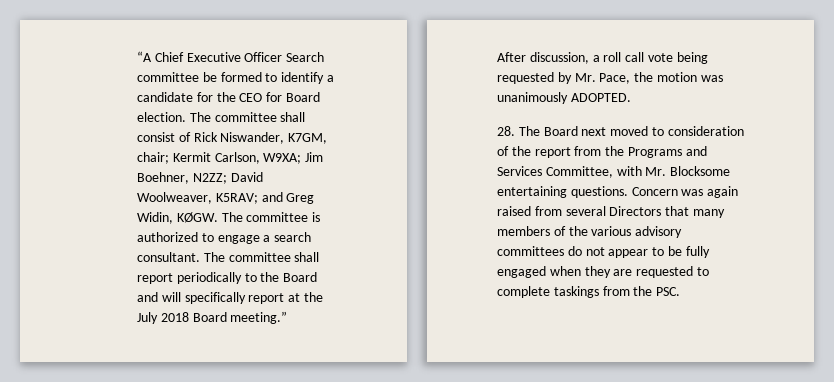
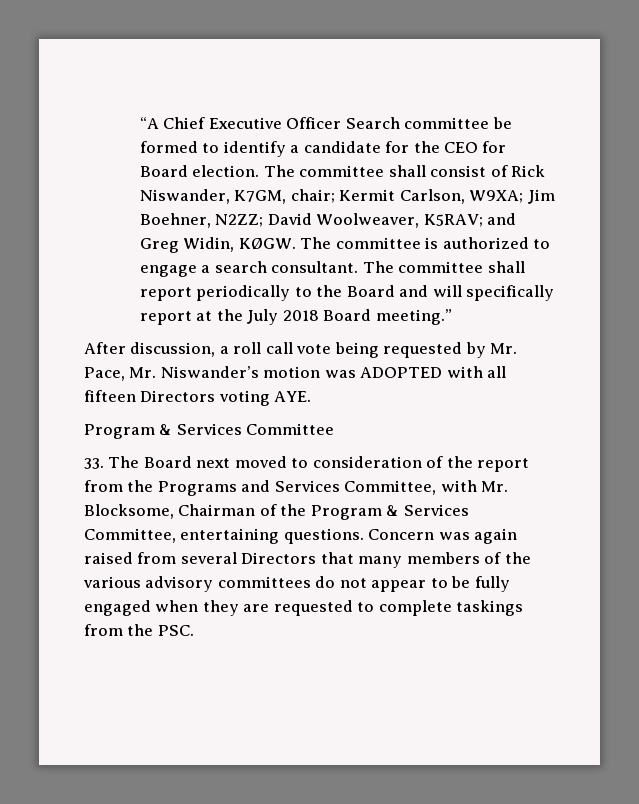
- After discussion, a roll call vote being requested by Mr. Pace, the motion was unanimously ADOPTED.
- 28. The Board next moved to consideration of the report from the Programs and Services Committee, with Mr. Blocksome entertaining questions.
+ After discussion, a roll call vote being requested by Mr. Pace, Mr. Niswander’s motion was ADOPTED with all fifteen Directors voting AYE.
+ Program & Services Committee
+ 33. The Board next moved to consideration of the report from the Programs and Services Committee, with Mr. Blocksome, Chairman of the Program & Services Committee, entertaining questions.

